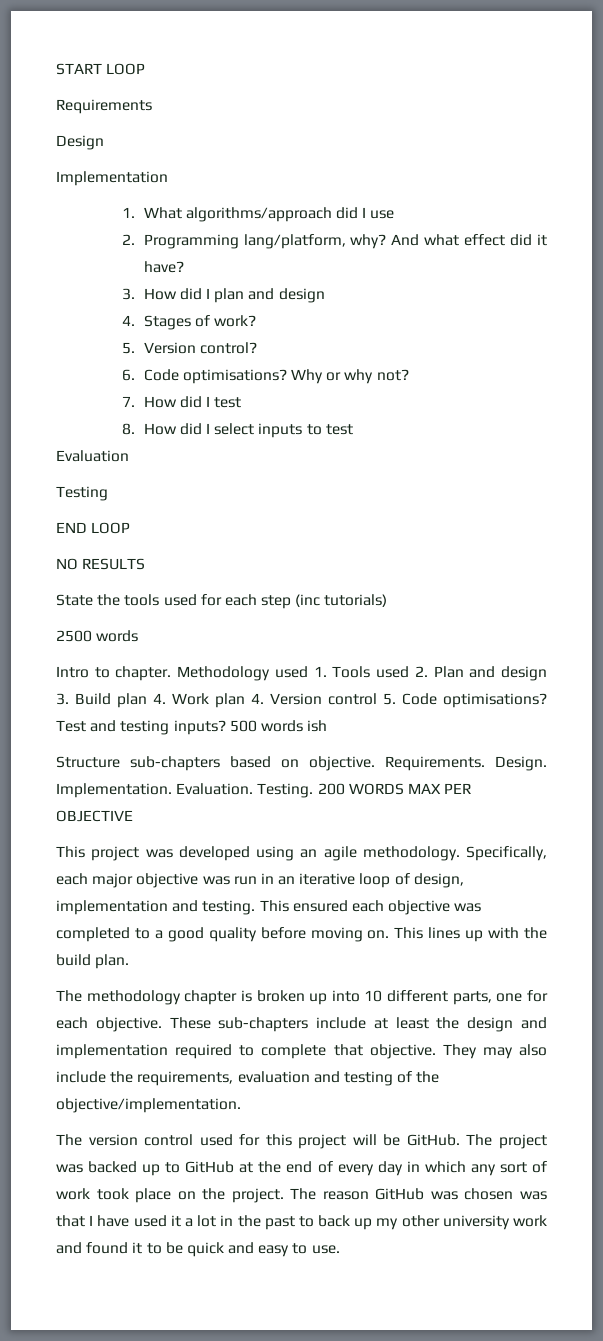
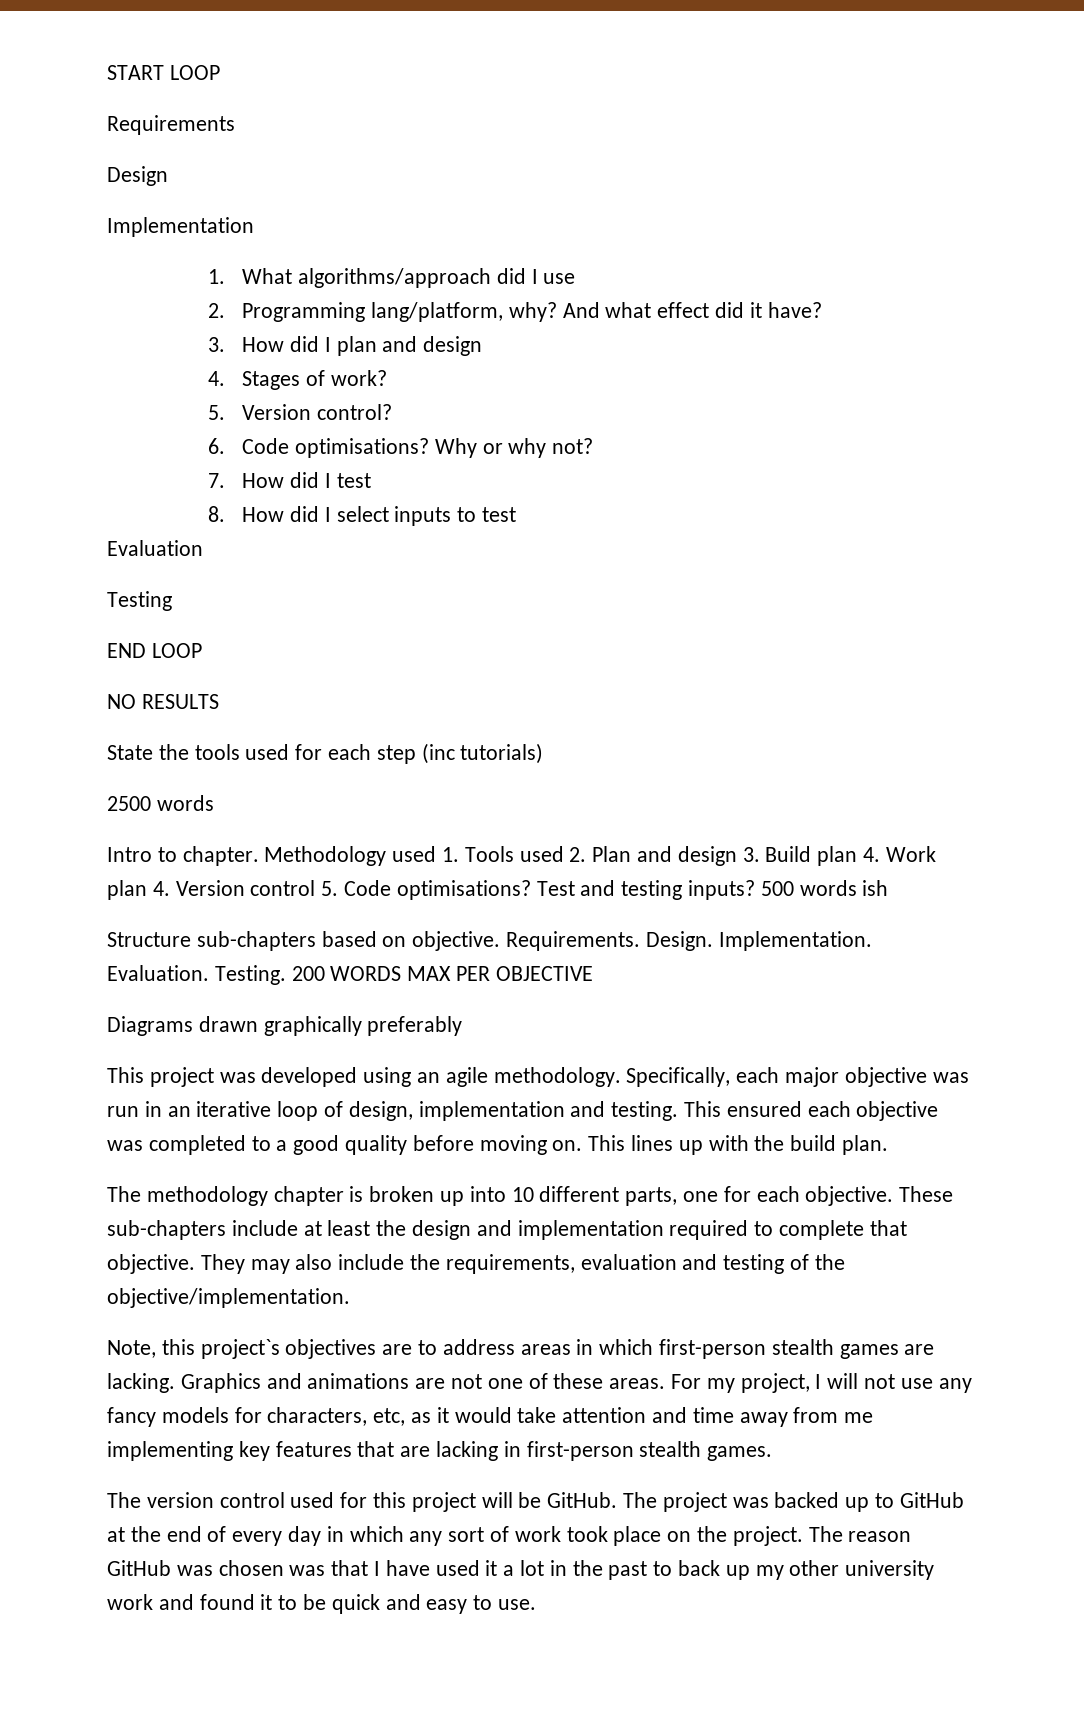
+ Diagrams drawn graphically preferably
+ Note, this project`s objectives are to address areas in which first-person stealth games are lacking. Graphics and animations are not one of these areas. For my project, I will not use any fancy models for characters, etc, as it would take attention and time away from me implementing key features that are lacking in first-person stealth games.

